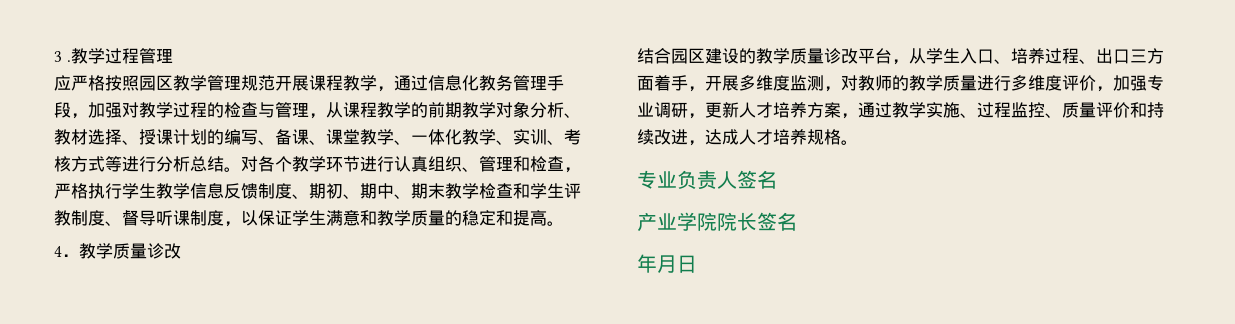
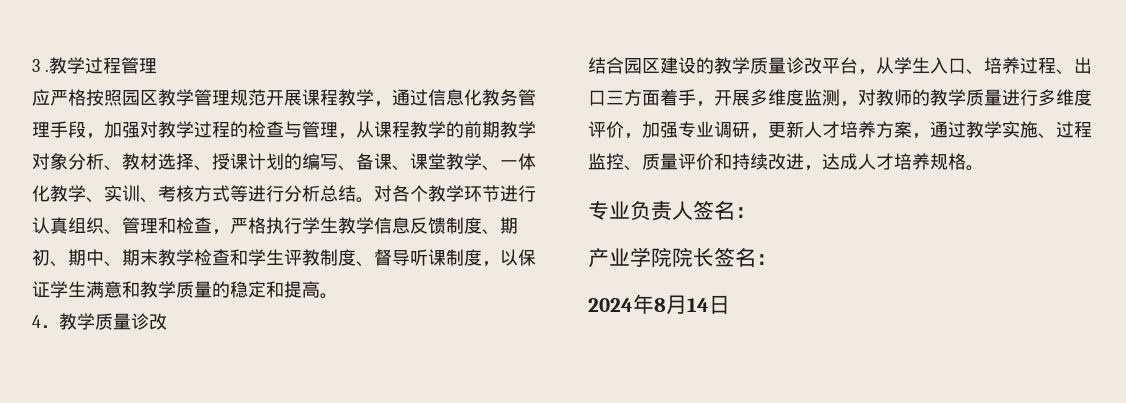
- 专业负责人签名
+ 专业负责人签名：
- 产业学院院长签名
- 年月日
+ 产业学院院长签名：
+ 2024年8月14日

